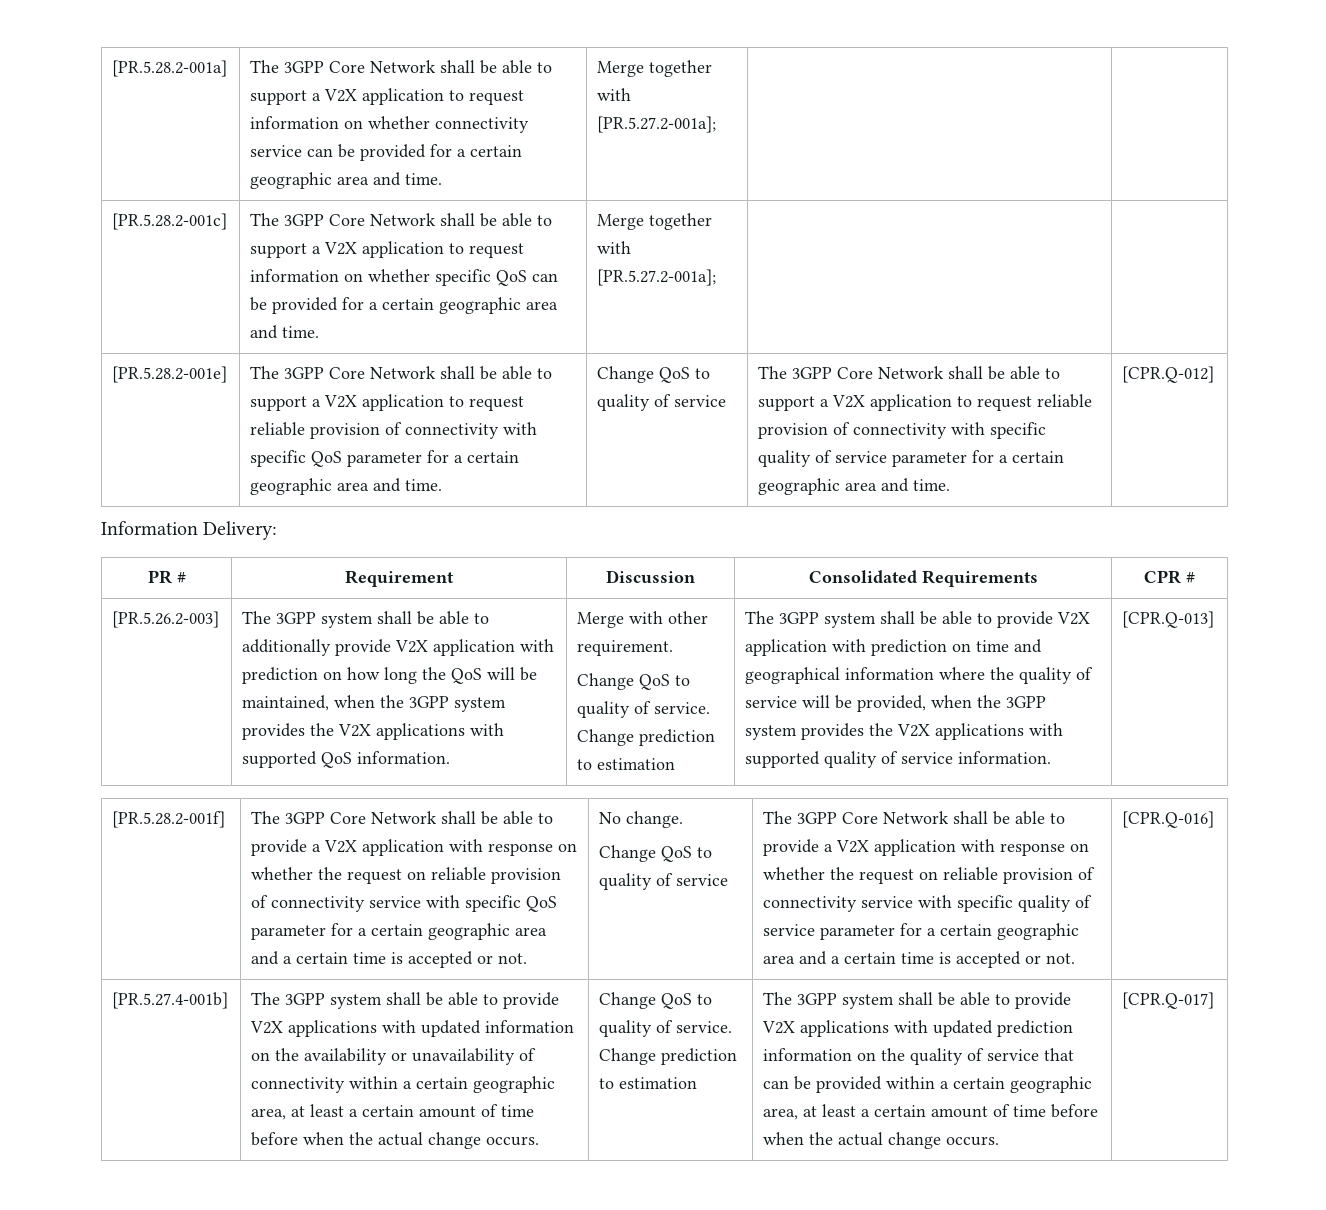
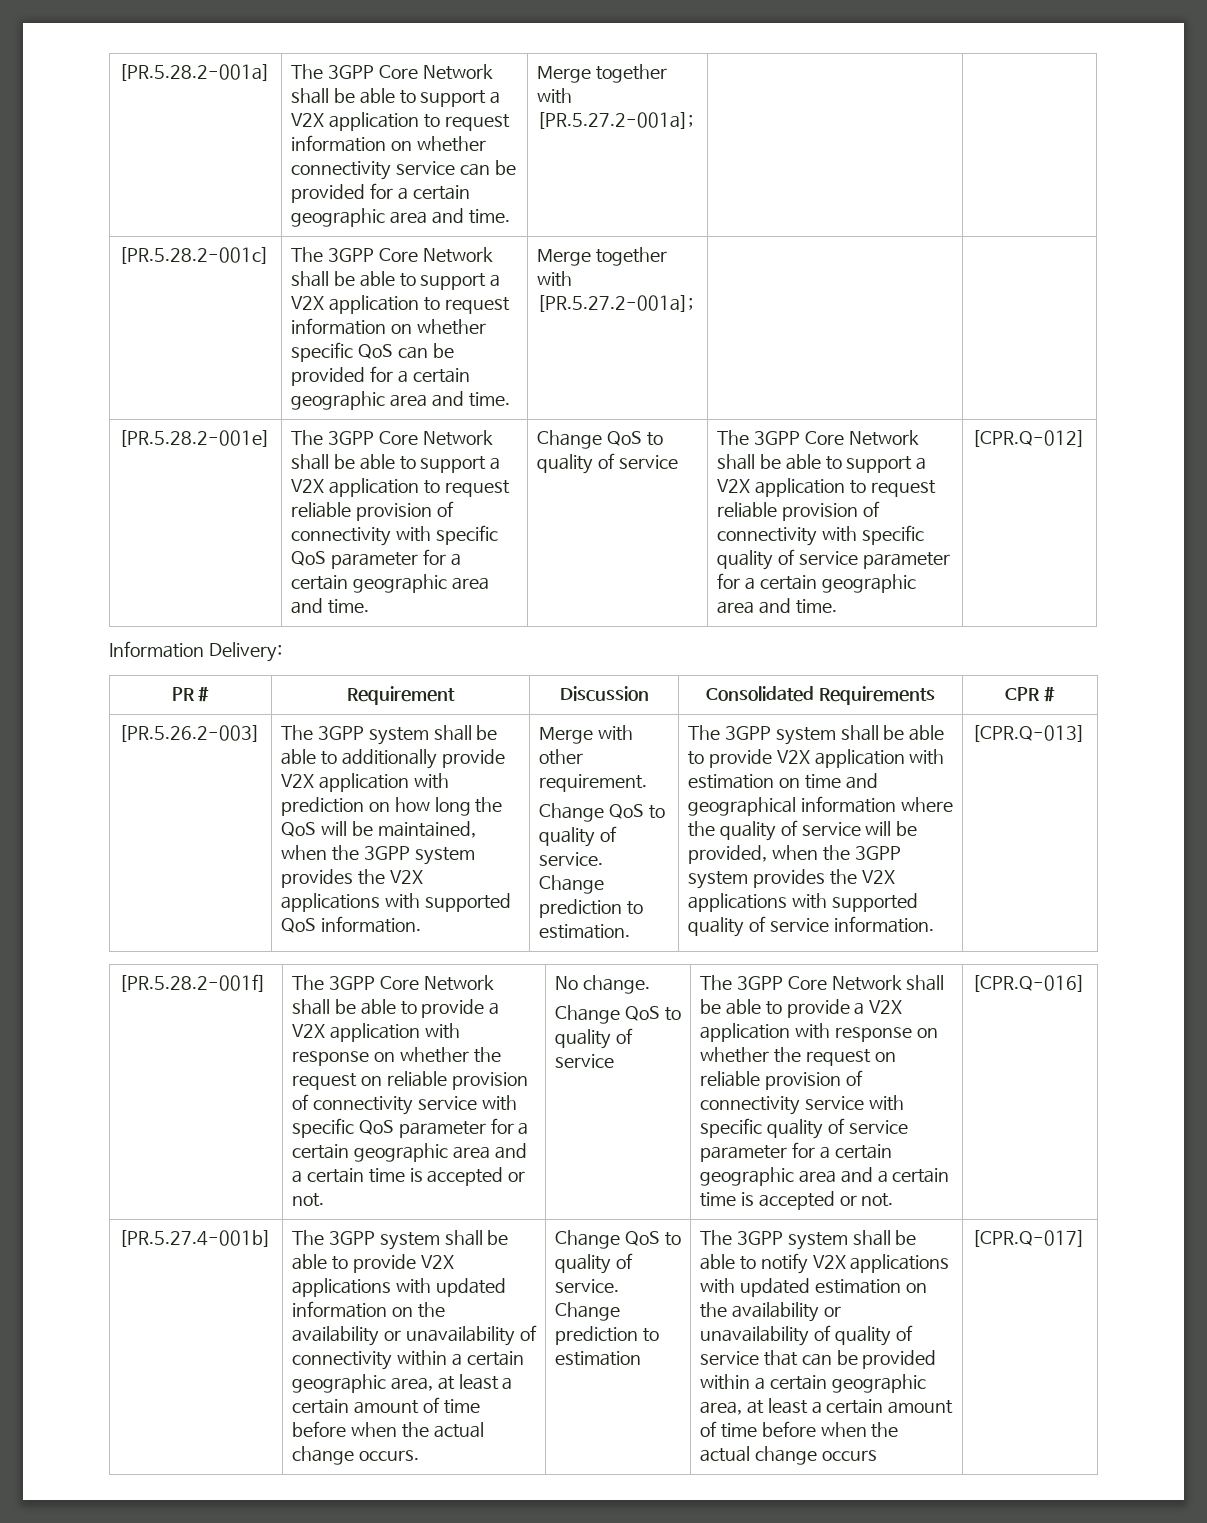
  Merge with other requirement.
- Change QoS to quality of service. Change prediction to estimation
+ Change QoS to quality of service. Change prediction to estimation.
- The 3GPP system shall be able to provide V2X application with prediction on time and geographical information where the quality of service will be provided, when the 3GPP system provides the V2X applications with supported quality of service information.
+ The 3GPP system shall be able to provide V2X application with estimation on time and geographical information where the quality of service will be provided, when the 3GPP system provides the V2X applications with supported quality of service information.
- The 3GPP system shall be able to provide V2X applications with updated prediction information on the quality of service that can be provided within a certain geographic area, at least a certain amount of time before when the actual change occurs.
+ The 3GPP system shall be able to notify V2X applications with updated estimation on the availability or unavailability of quality of service that can be provided within a certain geographic area, at least a certain amount of time before when the actual change occurs

